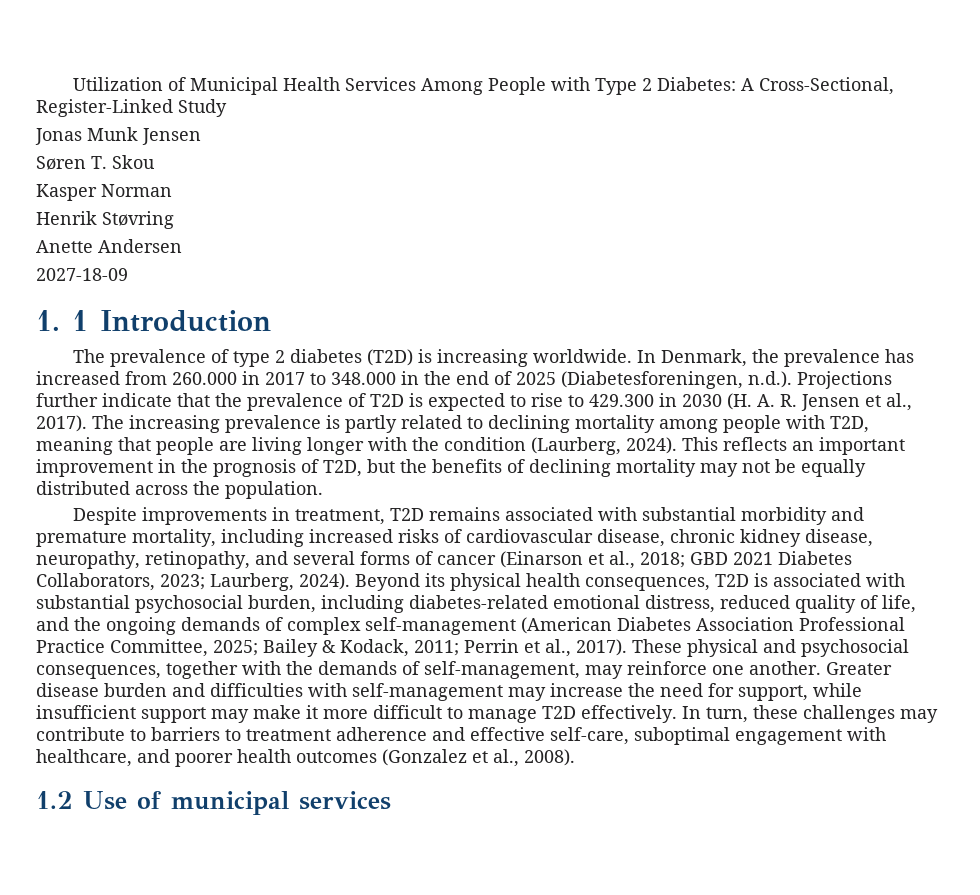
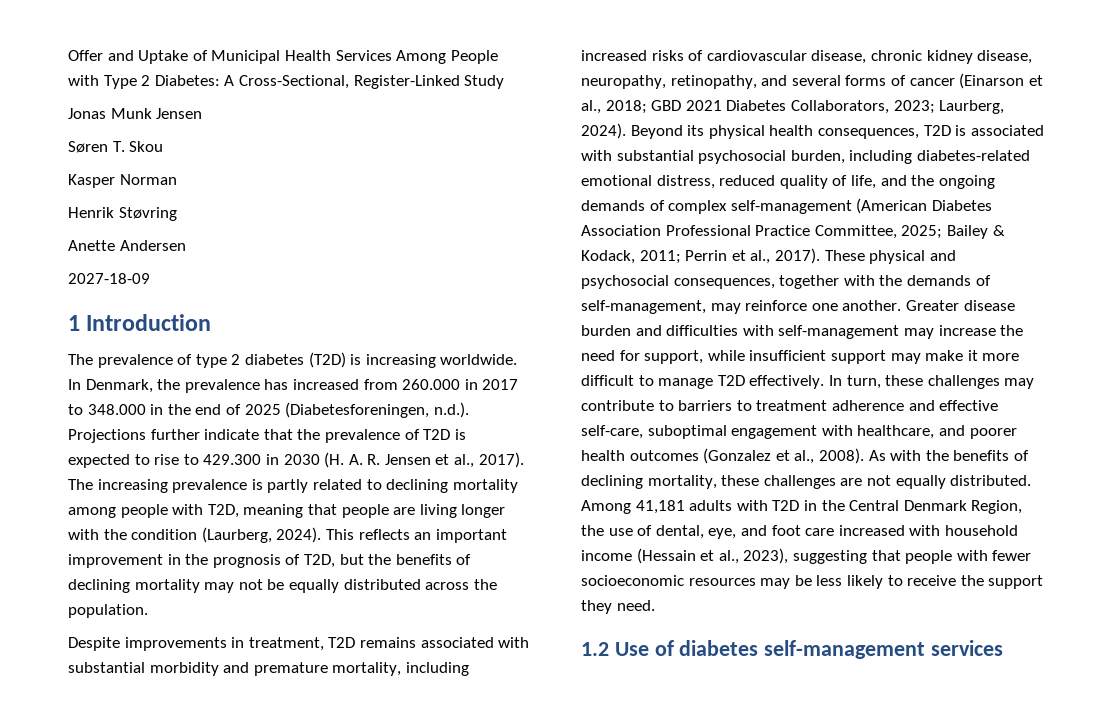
- Utilization of Municipal Health Services Among People with Type 2 Diabetes: A Cross-Sectional, Register-Linked Study
+ Offer and Uptake of Municipal Health Services Among People with Type 2 Diabetes: A Cross-Sectional, Register-Linked Study
- 1. 1 Introduction
+ 1 Introduction
+ As with the benefits of declining mortality, these challenges are not equally distributed. Among 41,181 adults with T2D in the Central Denmark Region, the use of dental, eye, and foot care increased with household income (Hessain et al., 2023), suggesting that people with fewer socioeconomic resources may be less likely to receive the support they need.
- 1.2 Use of municipal services
+ 1.2 Use of diabetes self-management services

